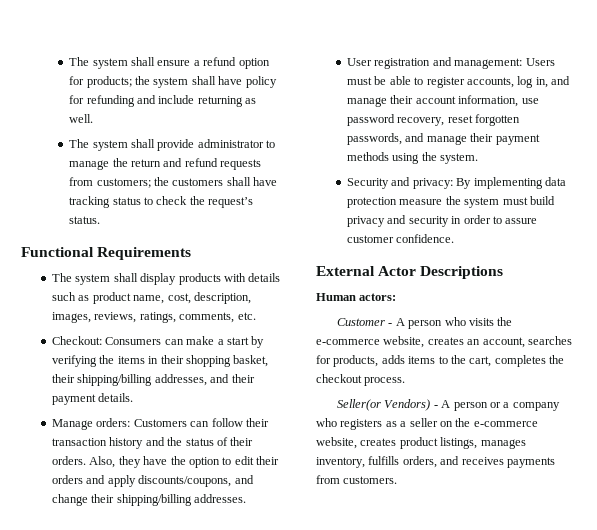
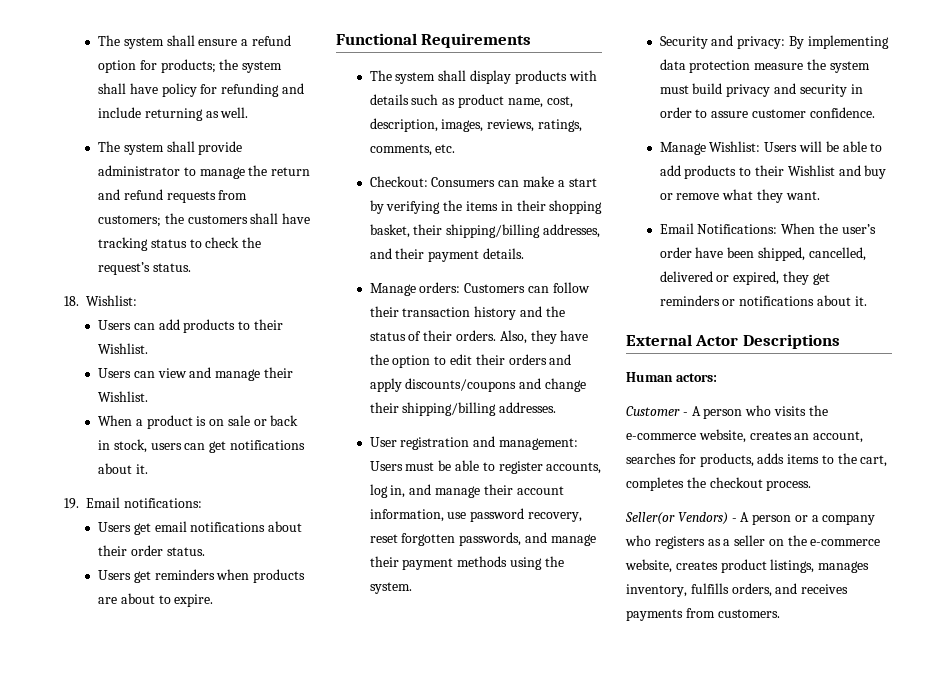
+ 18. Wishlist:
+ Users can add products to their Wishlist.
+ Users can view and manage their Wishlist.
+ When a product is on sale or back in stock, users can get notifications about it.
+ 19. Email notifications:
+ Users get email notifications about their order status.
+ Users get reminders when products are about to expire.
- Also, they have the option to edit their orders and apply discounts/coupons, and change their shipping/billing addresses.
+ Also, they have the option to edit their orders and apply discounts/coupons and change their shipping/billing addresses.
+ Manage Wishlist: Users will be able to add products to their Wishlist and buy or remove what they want.
+ Email Notifications: When the user’s order have been shipped, cancelled, delivered or expired, they get reminders or notifications about it.

